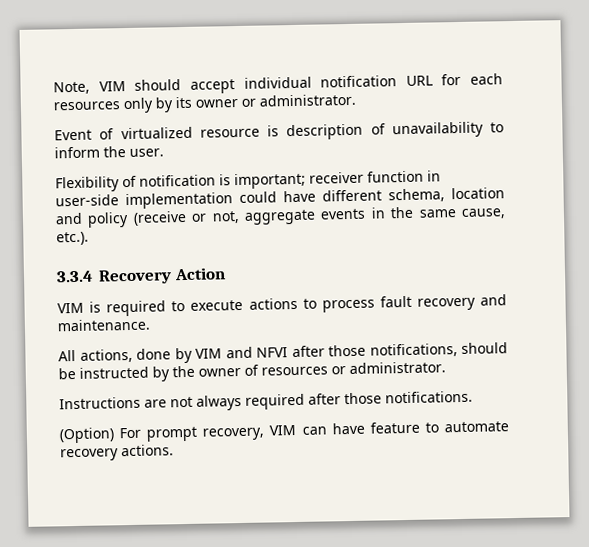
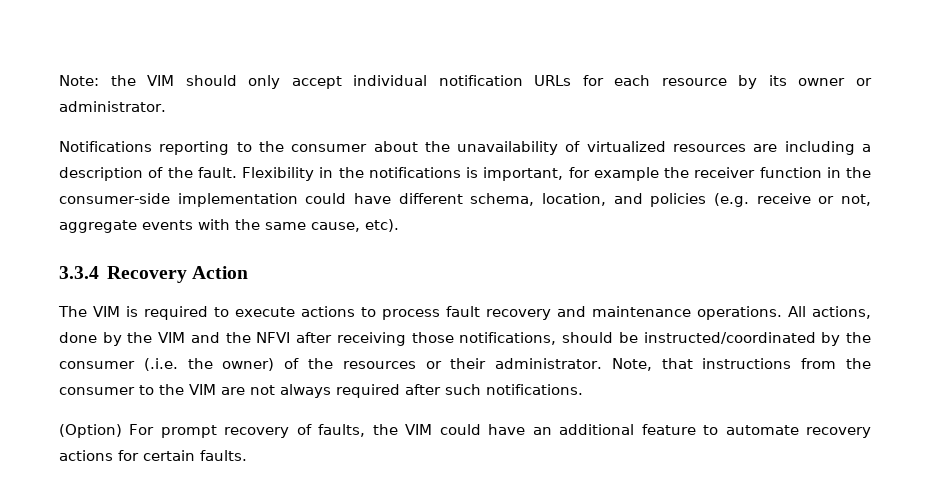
- Note, VIM should accept individual notification URL for each resources only by its owner or administrator.
+ Note: the VIM should only accept individual notification URLs for each resource by its owner or administrator.
- Event of virtualized resource is description of unavailability to inform the user.
- Flexibility of notification is important; receiver function in user-side implementation could have different schema, location and policy (receive or not, aggregate events in the same cause, etc.).
+ Notifications reporting to the consumer about the unavailability of virtualized resources are including a description of the fault. Flexibility in the notifications is important, for example the receiver function in the consumer-side implementation could have different schema, location, and policies (e.g. receive or not, aggregate events with the same cause, etc).
- VIM is required to execute actions to process fault recovery and maintenance.
- All actions, done by VIM and NFVI after those notifications, should be instructed by the owner of resources or administrator.
- Instructions are not always required after those notifications.
+ The VIM is required to execute actions to process fault recovery and maintenance operations. All actions, done by the VIM and the NFVI after receiving those notifications, should be instructed/coordinated by the consumer (.i.e. the owner) of the resources or their administrator. Note, that instructions from the consumer to the VIM are not always required after such notifications.
- (Option) For prompt recovery, VIM can have feature to automate recovery actions.
+ (Option) For prompt recovery of faults, the VIM could have an additional feature to automate recovery actions for certain faults.

